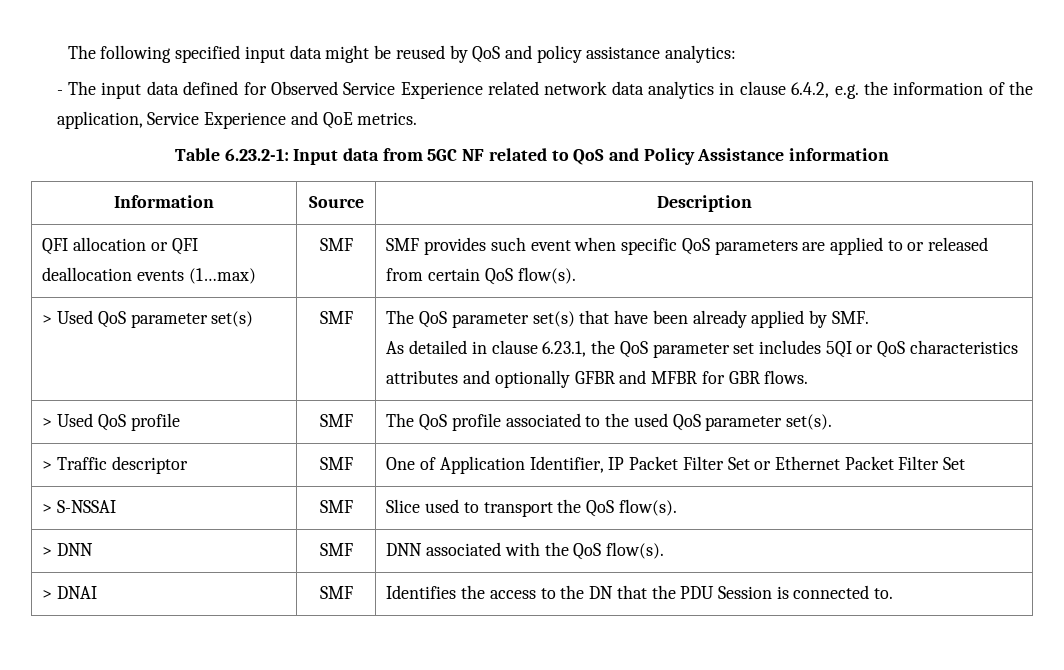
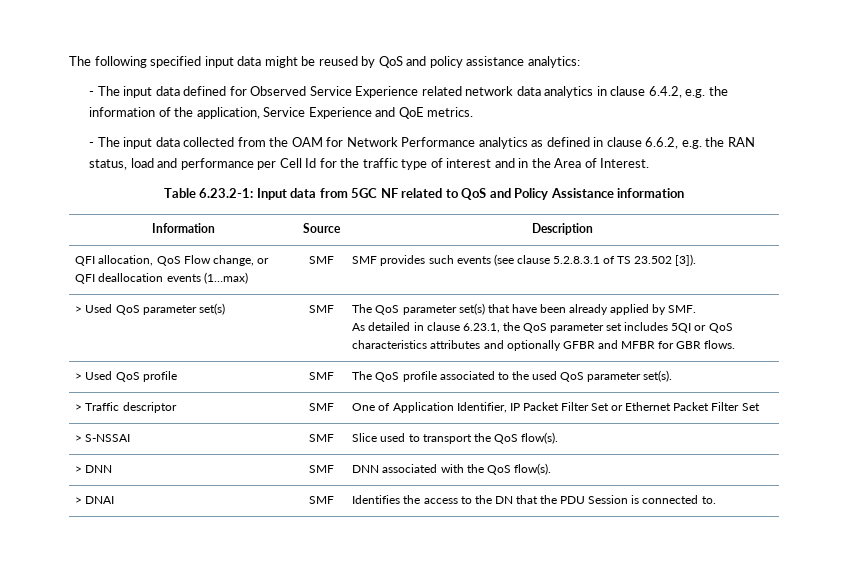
+ - The input data collected from the OAM for Network Performance analytics as defined in clause 6.6.2, e.g. the RAN status, load and performance per Cell Id for the traffic type of interest and in the Area of Interest.
- QFI allocation or QFI deallocation events (1…max) | SMF | SMF provides such event when specific QoS parameters are applied to or released from certain QoS flow(s).
+ QFI allocation, QoS Flow change, or QFI deallocation events (1…max) | SMF | SMF provides such events (see clause 5.2.8.3.1 of TS 23.502 [3]).

